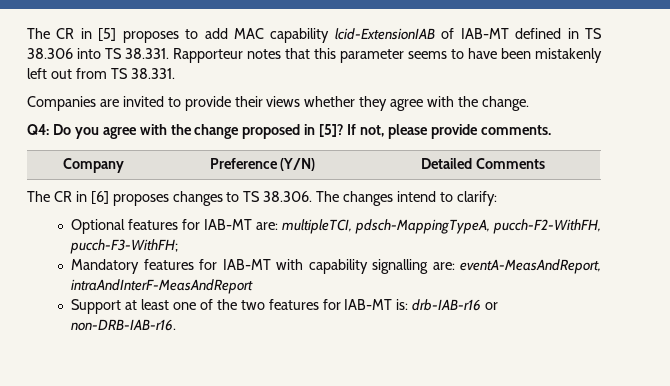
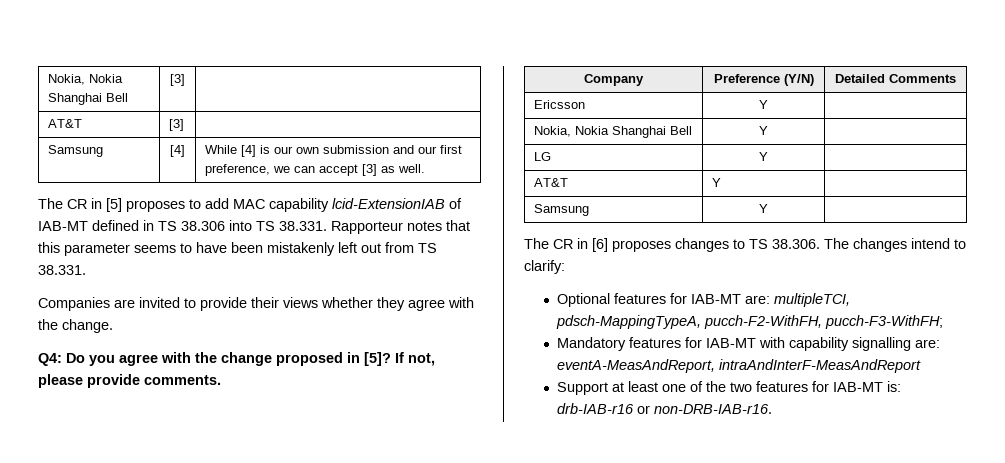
+ Nokia, Nokia Shanghai Bell | [3] |
+ AT&T | [3] |
+ Samsung | [4] | While [4] is our own submission and our first preference, we can accept [3] as well.
+ Ericsson | Y |
+ Nokia, Nokia Shanghai Bell | Y |
+ LG | Y |
+ AT&T | Y |
+ Samsung | Y |

